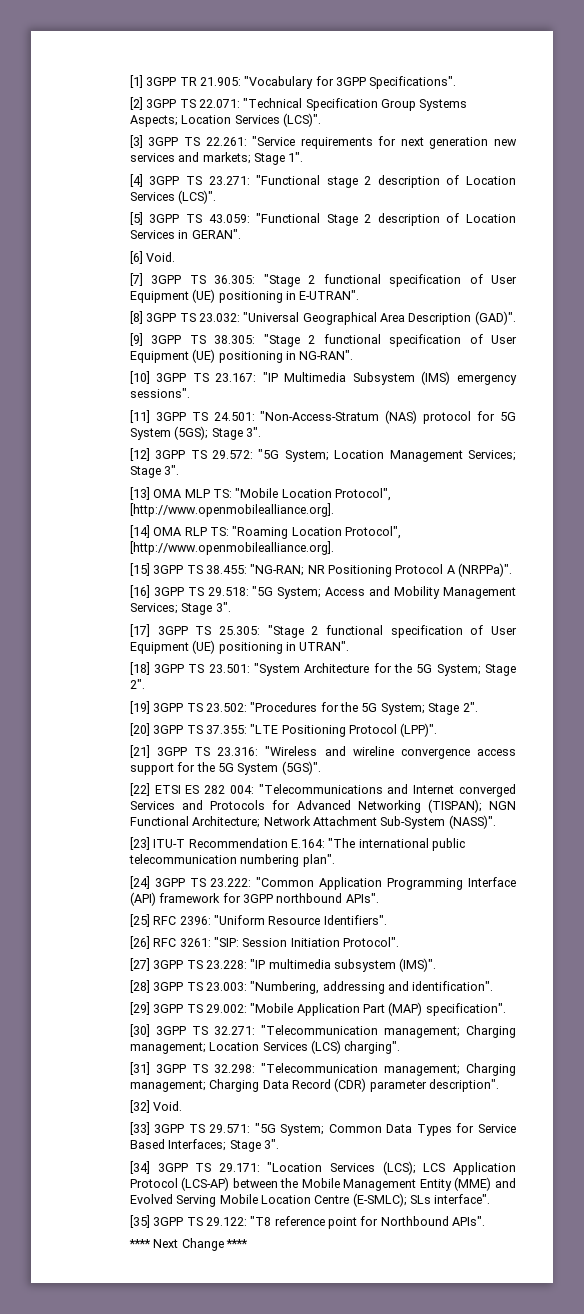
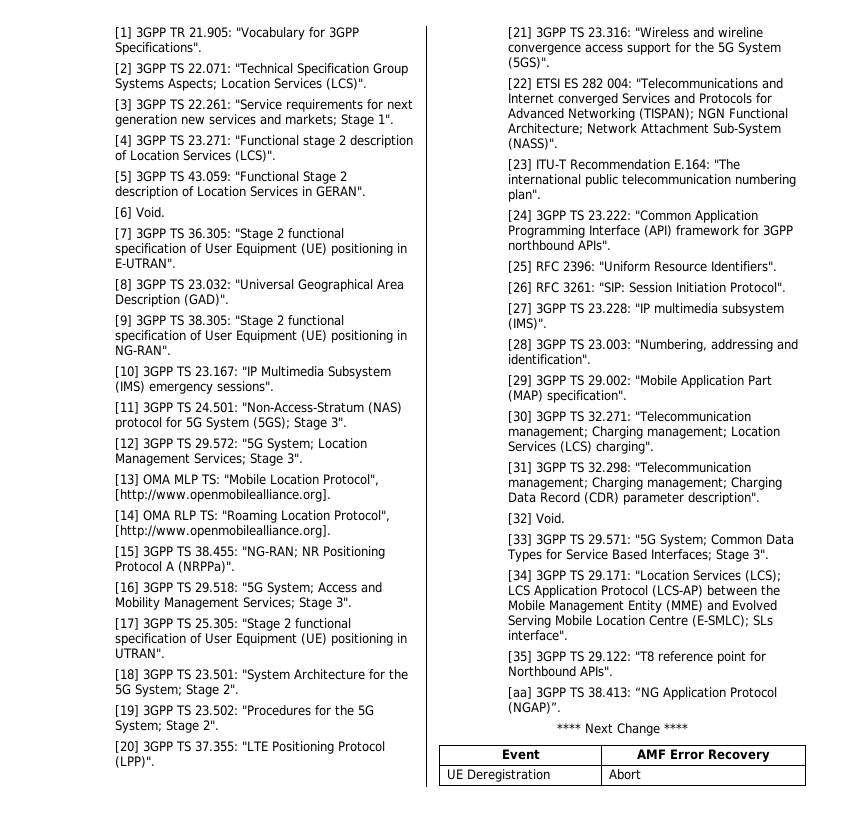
+ [aa] 3GPP TS 38.413: “NG Application Protocol (NGAP)”.
  **** Next Change ****
+ Event | AMF Error Recovery
+ UE Deregistration | Abort

